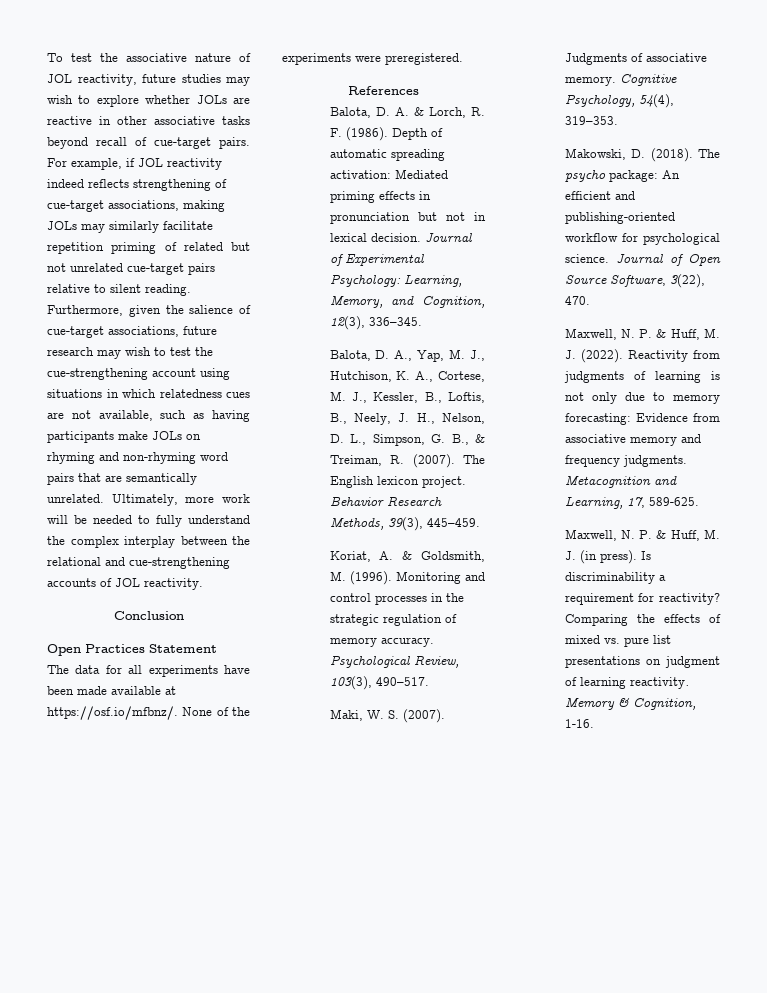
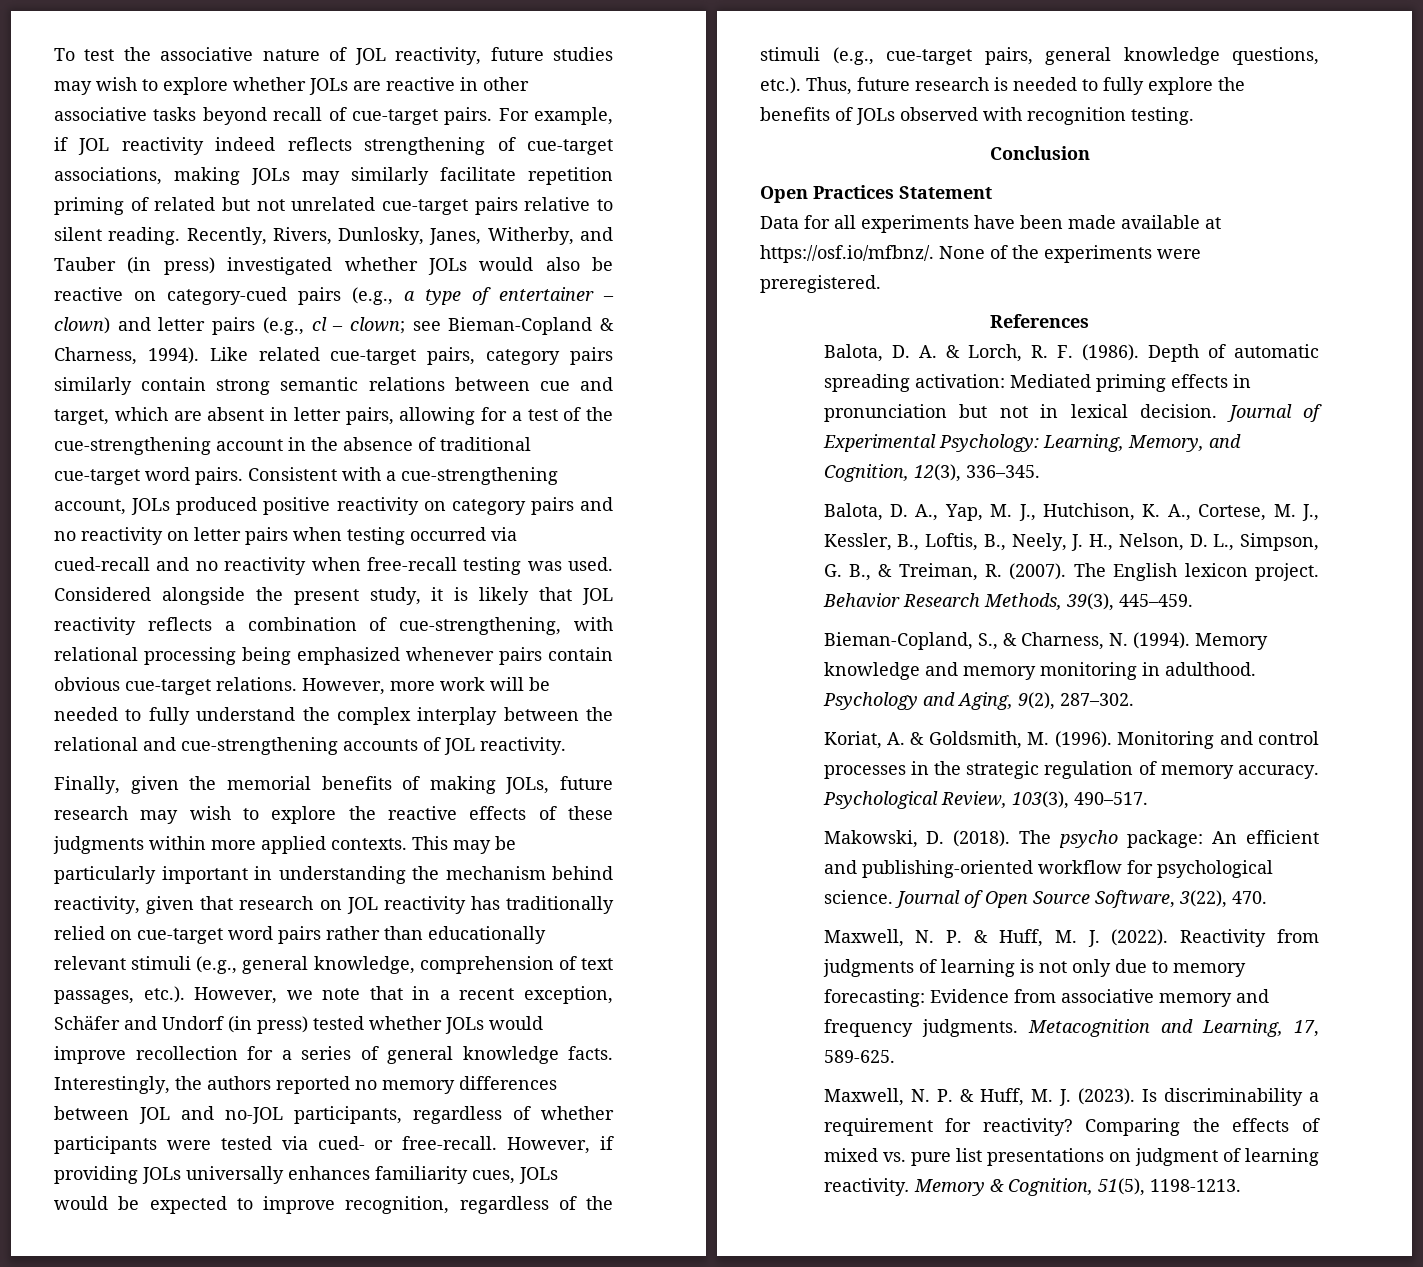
- Furthermore, given the salience of cue-target associations, future research may wish to test the cue-strengthening account using situations in which relatedness cues are not available, such as having participants make JOLs on rhyming and non-rhyming word pairs that are semantically unrelated. Ultimately, more work will be needed to fully understand the complex interplay between the relational and cue-strengthening accounts of JOL reactivity.
+ Recently, Rivers, Dunlosky, Janes, Witherby, and Tauber (in press) investigated whether JOLs would also be reactive on category-cued pairs (e.g., a type of entertainer – clown) and letter pairs (e.g., cl – clown; see Bieman-Copland & Charness, 1994). Like related cue-target pairs, category pairs similarly contain strong semantic relations between cue and target, which are absent in letter pairs, allowing for a test of the cue-strengthening account in the absence of traditional cue-target word pairs. Consistent with a cue-strengthening account, JOLs produced positive reactivity on category pairs and no reactivity on letter pairs when testing occurred via cued-recall and no reactivity when free-recall testing was used. Considered alongside the present study, it is likely that JOL reactivity reflects a combination of cue-strengthening, with relational processing being emphasized whenever pairs contain obvious cue-target relations. However, more work will be needed to fully understand the complex interplay between the relational and cue-strengthening accounts of JOL reactivity.
+ Finally, given the memorial benefits of making JOLs, future research may wish to explore the reactive effects of these judgments within more applied contexts. This may be particularly important in understanding the mechanism behind reactivity, given that research on JOL reactivity has traditionally relied on cue-target word pairs rather than educationally relevant stimuli (e.g., general knowledge, comprehension of text passages, etc.). However, we note that in a recent exception, Schäfer and Undorf (in press) tested whether JOLs would improve recollection for a series of general knowledge facts. Interestingly, the authors reported no memory differences between JOL and no-JOL participants, regardless of whether participants were tested via cued- or free-recall. However, if providing JOLs universally enhances familiarity cues, JOLs would be expected to improve recognition, regardless of the stimuli (e.g., cue-target pairs, general knowledge questions, etc.). Thus, future research is needed to fully explore the benefits of JOLs observed with recognition testing.
- The data for all experiments have been made available at https://osf.io/mfbnz/. None of the experiments were preregistered.
+ Data for all experiments have been made available at https://osf.io/mfbnz/. None of the experiments were preregistered.
+ Bieman-Copland, S., & Charness, N. (1994). Memory knowledge and memory monitoring in adulthood. Psychology and Aging, 9(2), 287–302.
- Maki, W. S. (2007). Judgments of associative memory. Cognitive Psychology, 54(4), 319–353.
- Maxwell, N. P. & Huff, M. J. (in press).
+ Maxwell, N. P. & Huff, M. J. (2023).
- Memory & Cognition, 1-16.
+ Memory & Cognition, 51(5), 1198-1213.

